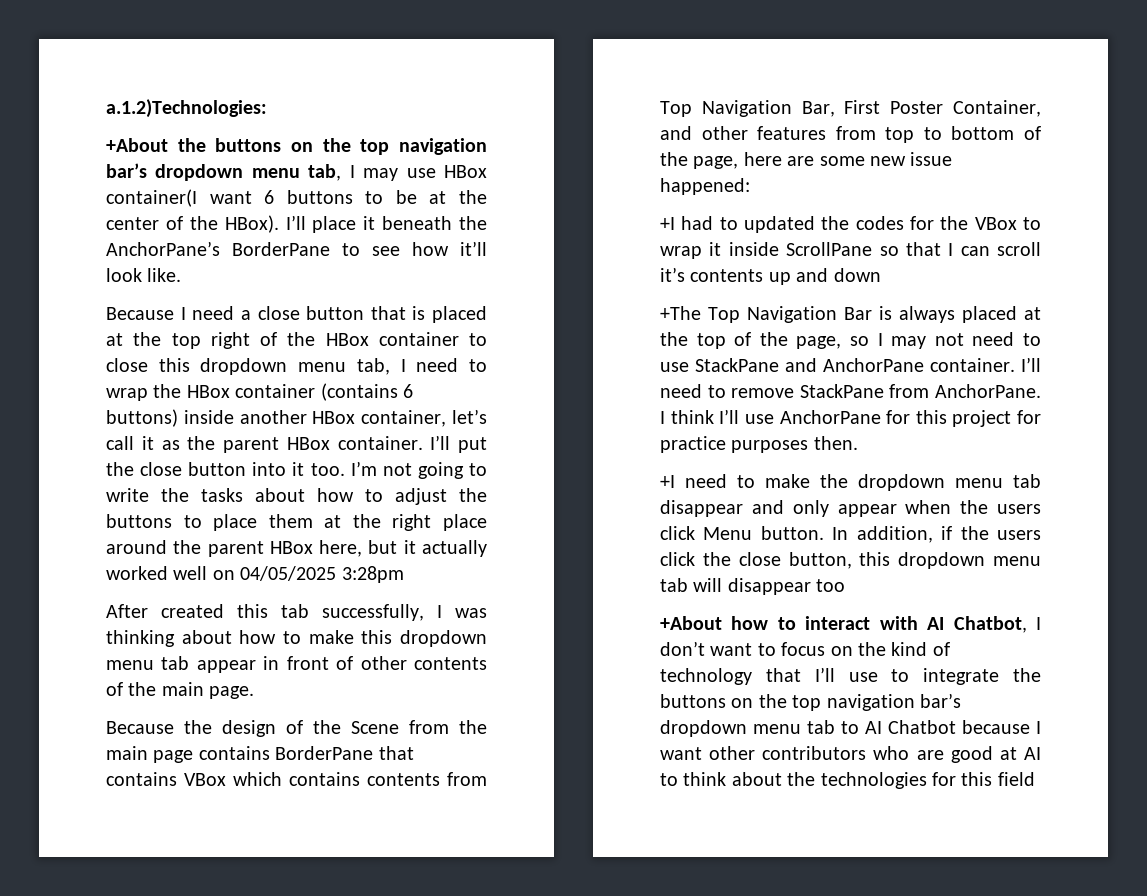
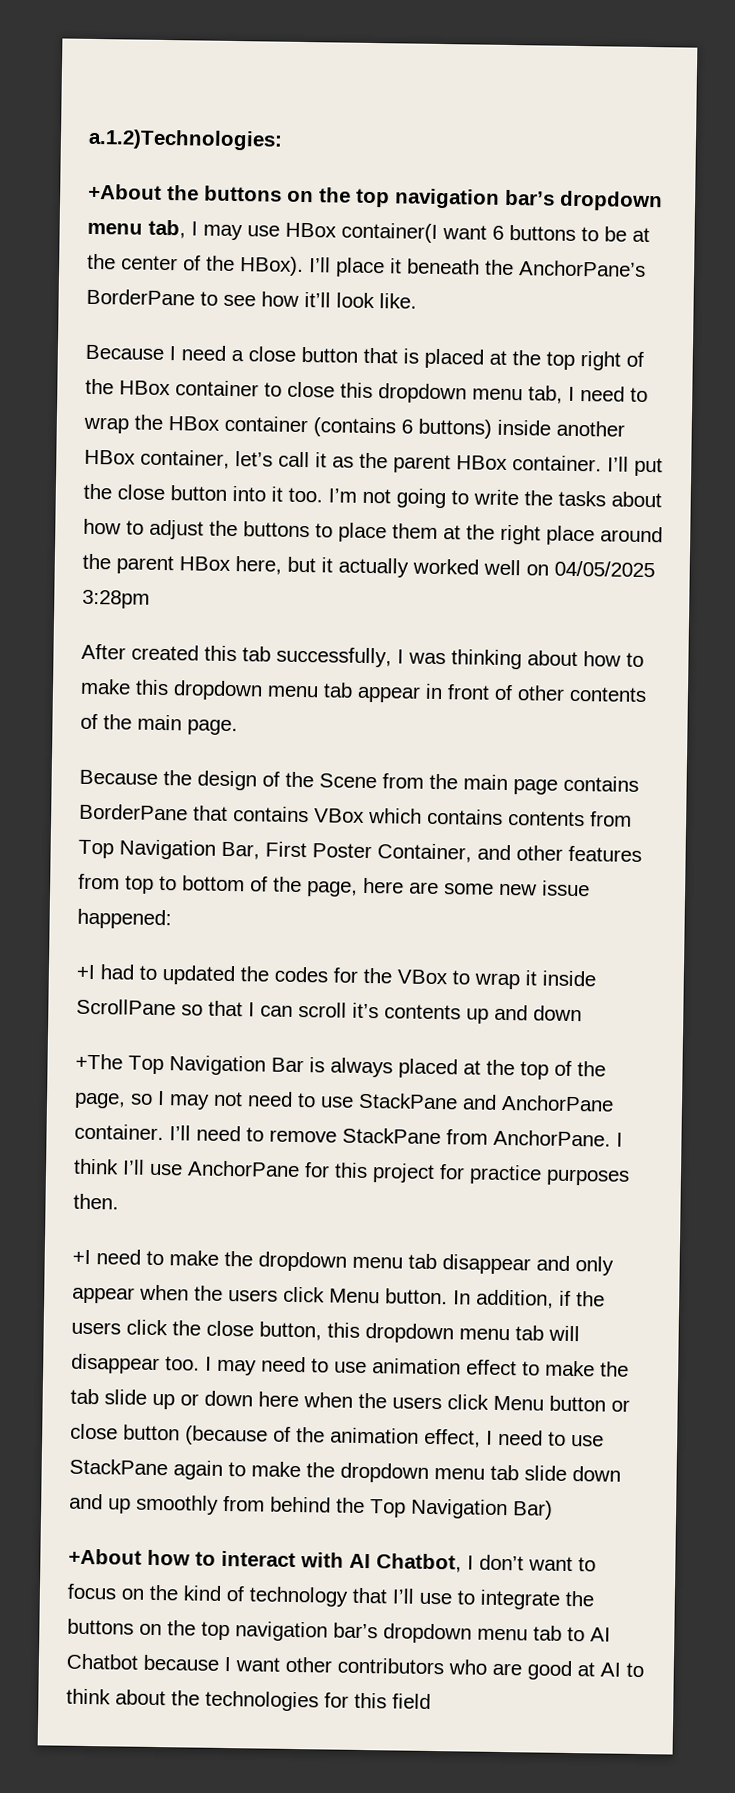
- In addition, if the users click the close button, this dropdown menu tab will disappear too
+ In addition, if the users click the close button, this dropdown menu tab will disappear too. I may need to use animation effect to make the tab slide up or down here when the users click Menu button or close button (because of the animation effect, I need to use StackPane again to make the dropdown menu tab slide down and up smoothly from behind the Top Navigation Bar)

